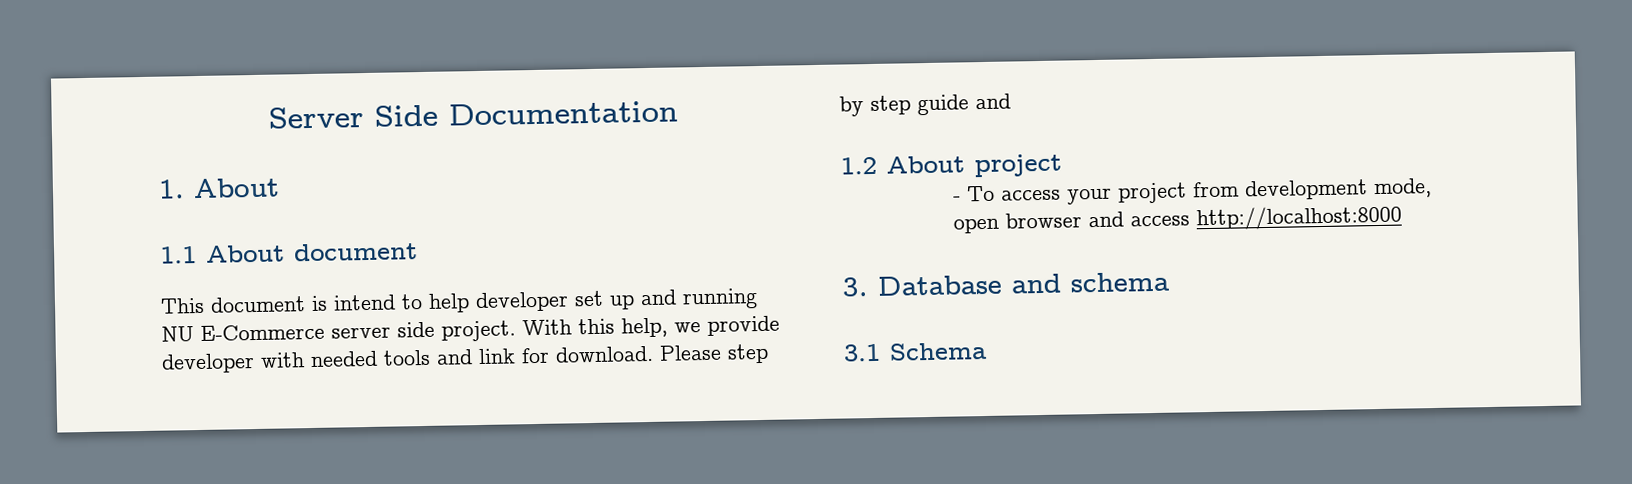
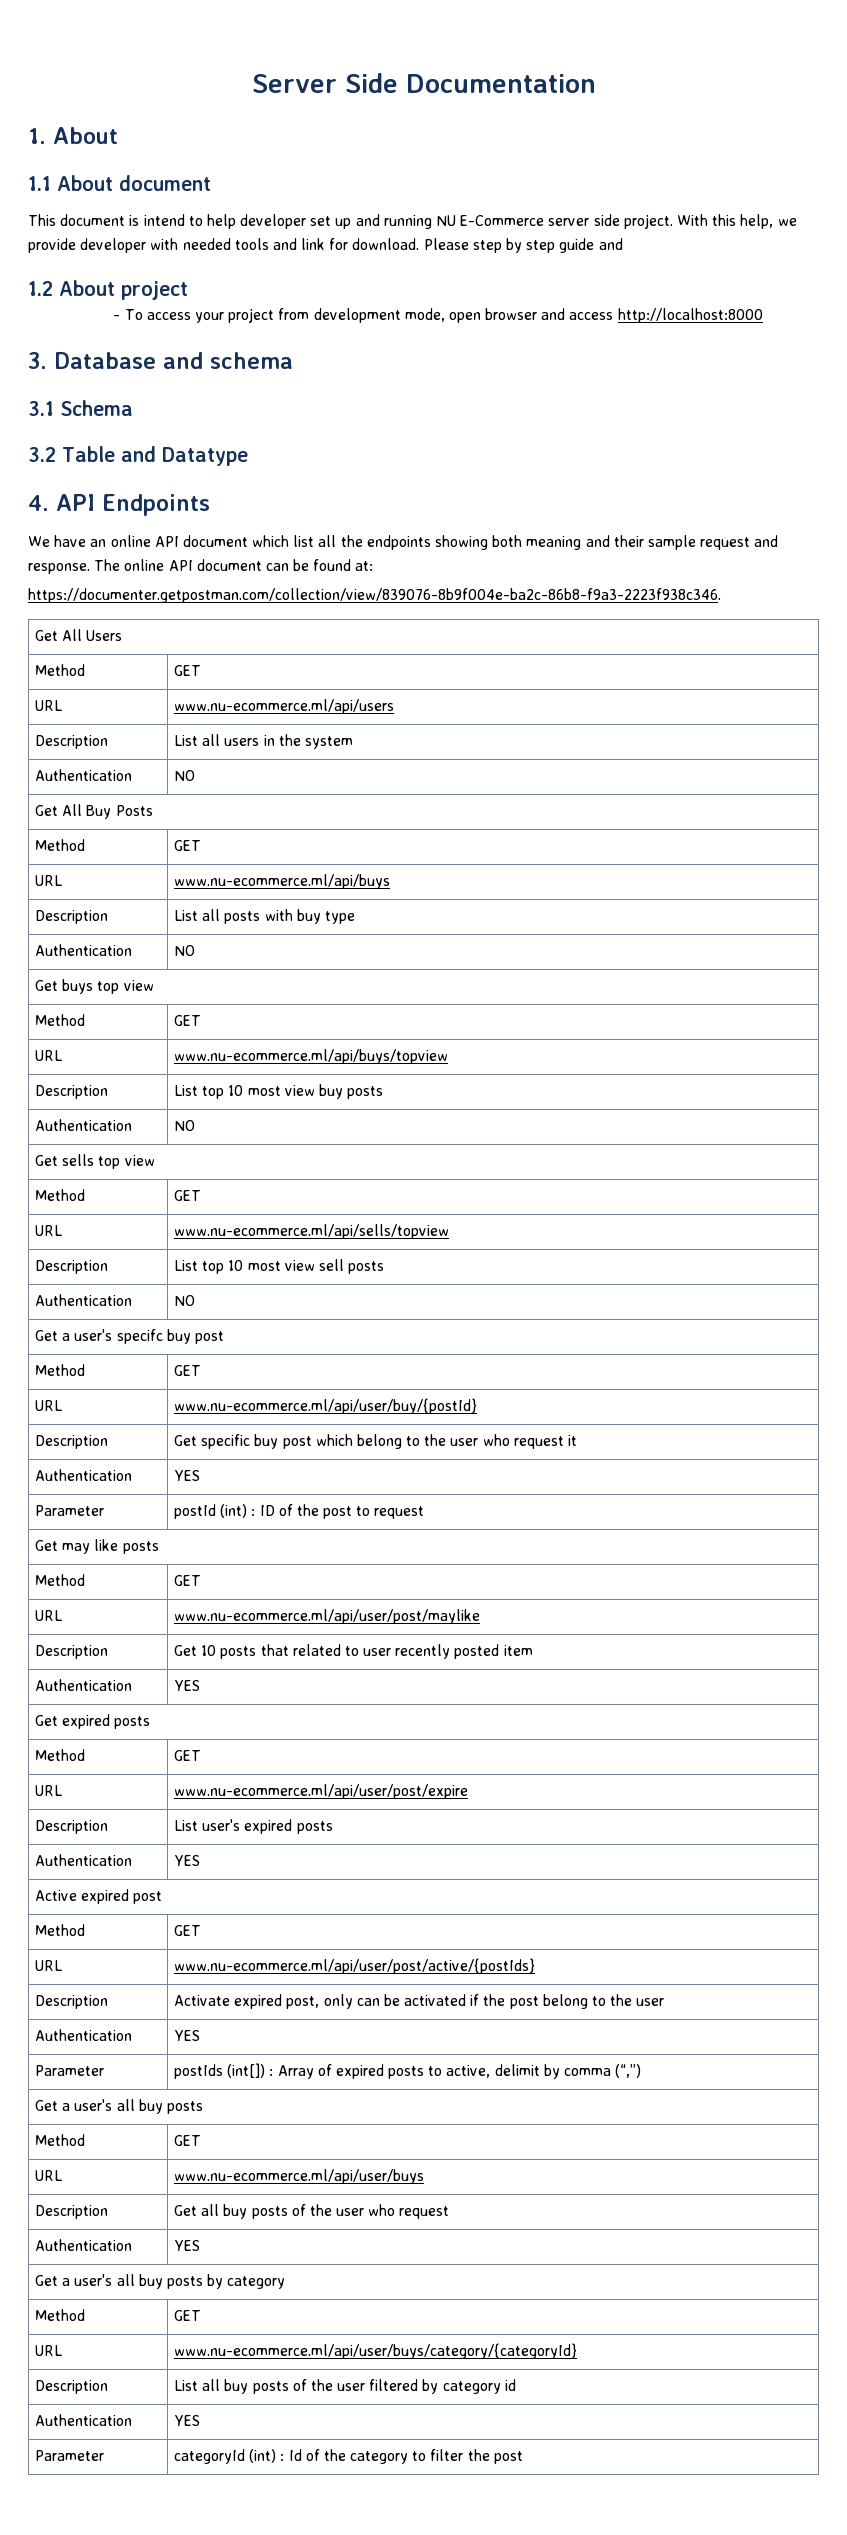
+ 3.2 Table and Datatype
+ 4. API Endpoints
+ We have an online API document which list all the endpoints showing both meaning and their sample request and response. The online API document can be found at:
+ https://documenter.getpostman.com/collection/view/839076-8b9f004e-ba2c-86b8-f9a3-2223f938c346.
+ Get All Users
+ Method | GET
+ URL | www.nu-ecommerce.ml/api/users
+ Description | List all users in the system
+ Authentication | NO
+ Get All Buy Posts
+ Method | GET
+ URL | www.nu-ecommerce.ml/api/buys
+ Description | List all posts with buy type
+ Authentication | NO
+ Get buys top view
+ Method | GET
+ URL | www.nu-ecommerce.ml/api/buys/topview
+ Description | List top 10 most view buy posts
+ Authentication | NO
+ Get sells top view
+ Method | GET
+ URL | www.nu-ecommerce.ml/api/sells/topview
+ Description | List top 10 most view sell posts
+ Authentication | NO
+ Get a user's specifc buy post
+ Method | GET
+ URL | www.nu-ecommerce.ml/api/user/buy/{postId}
+ Description | Get specific buy post which belong to the user who request it
+ Authentication | YES
+ Parameter | postId (int) : ID of the post to request
+ Get may like posts
+ Method | GET
+ URL | www.nu-ecommerce.ml/api/user/post/maylike
+ Description | Get 10 posts that related to user recently posted item
+ Authentication | YES
+ Get expired posts
+ Method | GET
+ URL | www.nu-ecommerce.ml/api/user/post/expire
+ Description | List user's expired posts
+ Authentication | YES
+ Active expired post
+ Method | GET
+ URL | www.nu-ecommerce.ml/api/user/post/active/{postIds}
+ Description | Activate expired post, only can be activated if the post belong to the user
+ Authentication | YES
+ Parameter | postIds (int[]) : Array of expired posts to active, delimit by comma (“,”)
+ Get a user's all buy posts
+ Method | GET
+ URL | www.nu-ecommerce.ml/api/user/buys
+ Description | Get all buy posts of the user who request
+ Authentication | YES
+ Get a user's all buy posts by category
+ Method | GET
+ URL | www.nu-ecommerce.ml/api/user/buys/category/{categoryId}
+ Description | List all buy posts of the user filtered by category id
+ Authentication | YES
+ Parameter | categoryId (int) : Id of the category to filter the post

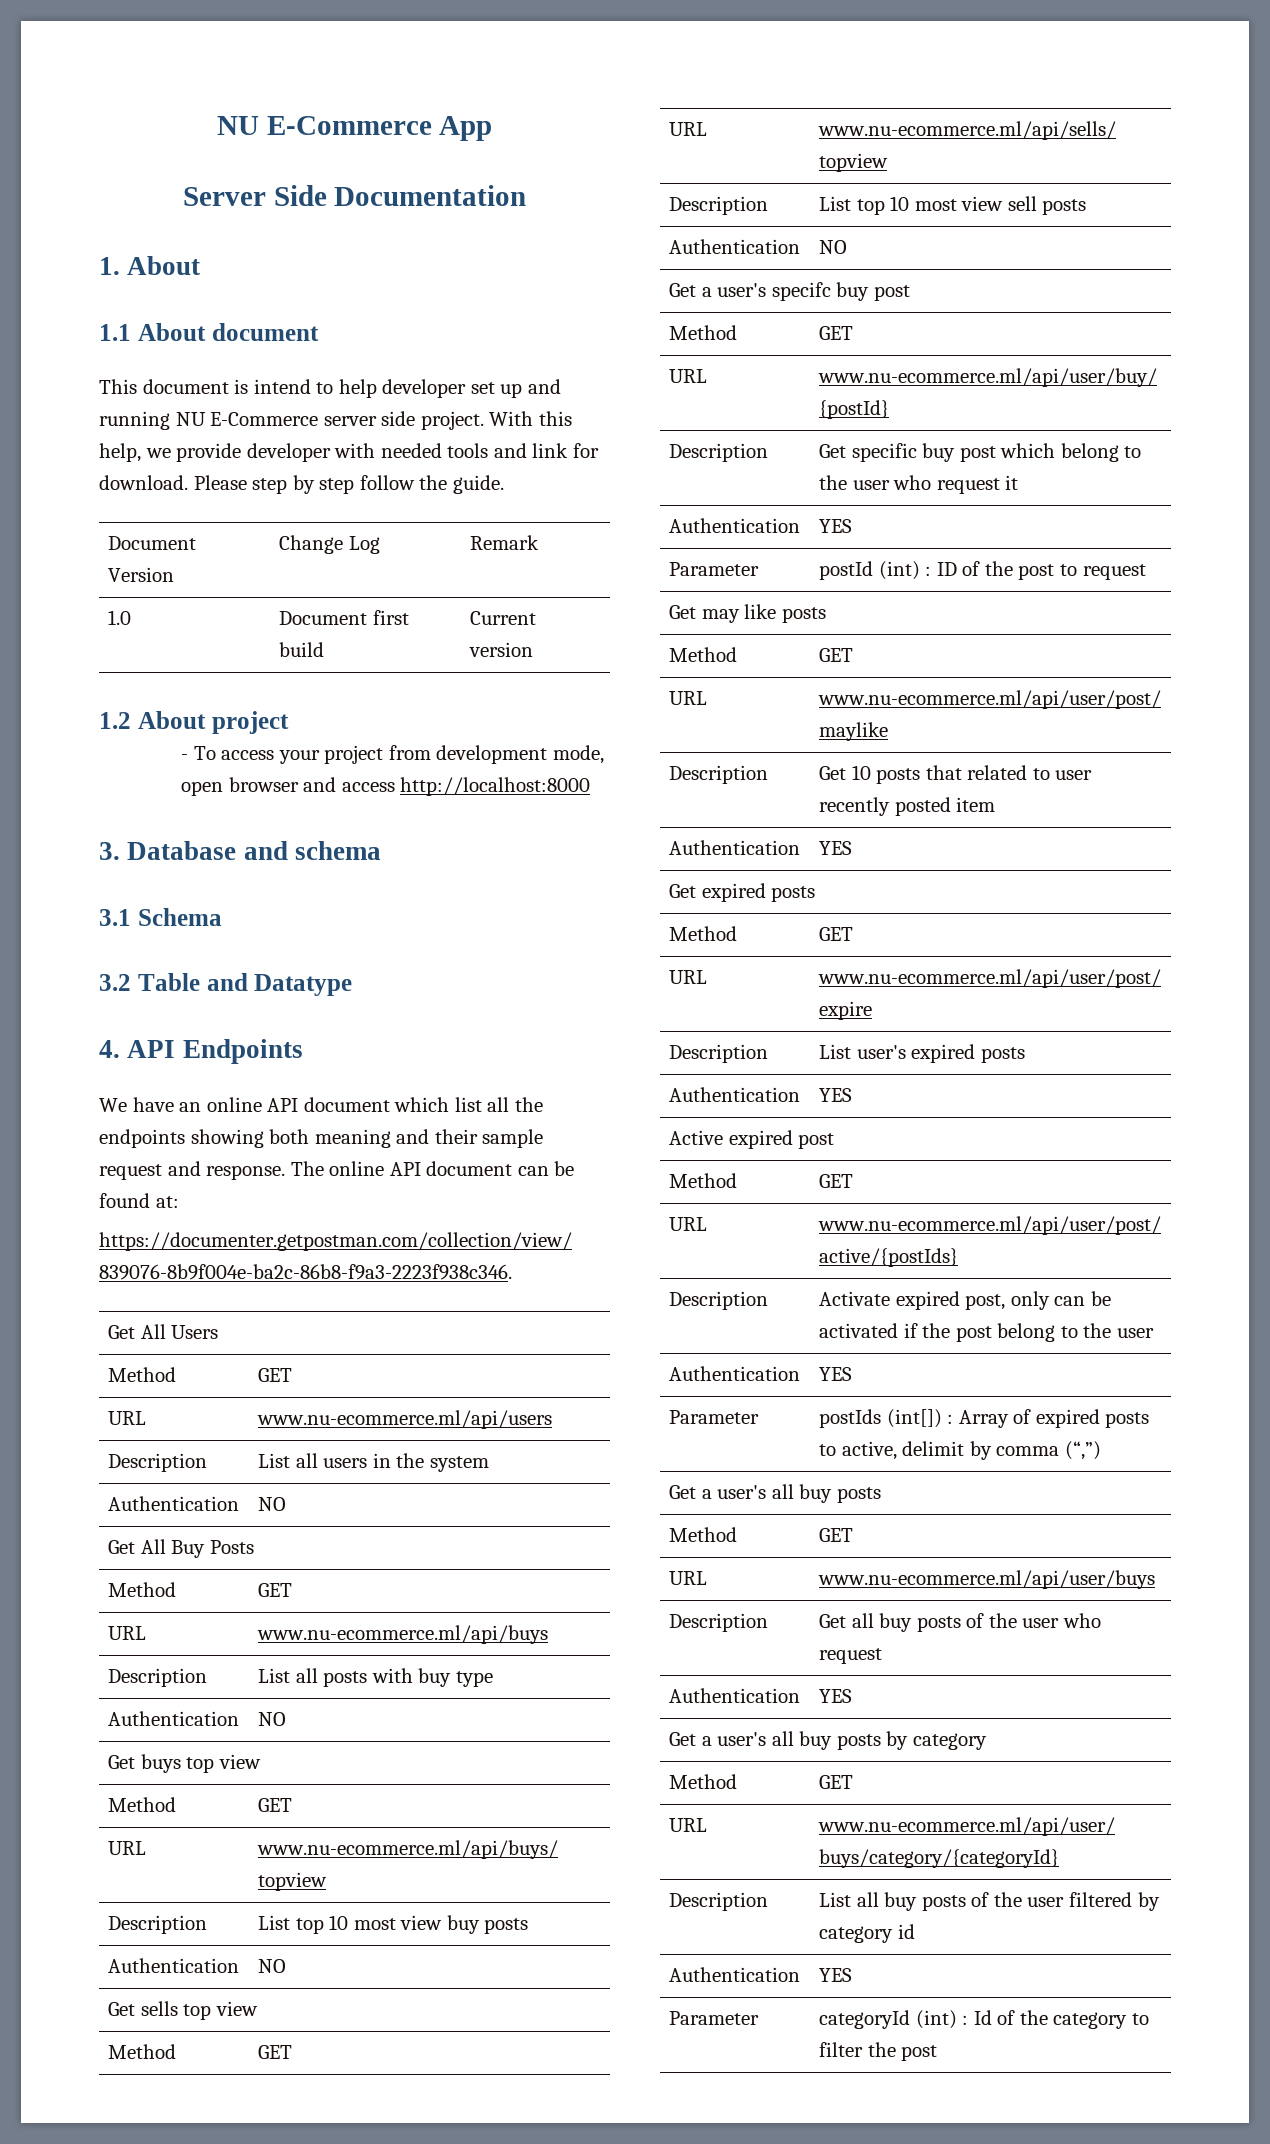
+ NU E-Commerce App
- Please step by step guide and
+ Please step by step follow the guide.
+ Document Version | Change Log | Remark
+ 1.0 | Document first build | Current version

